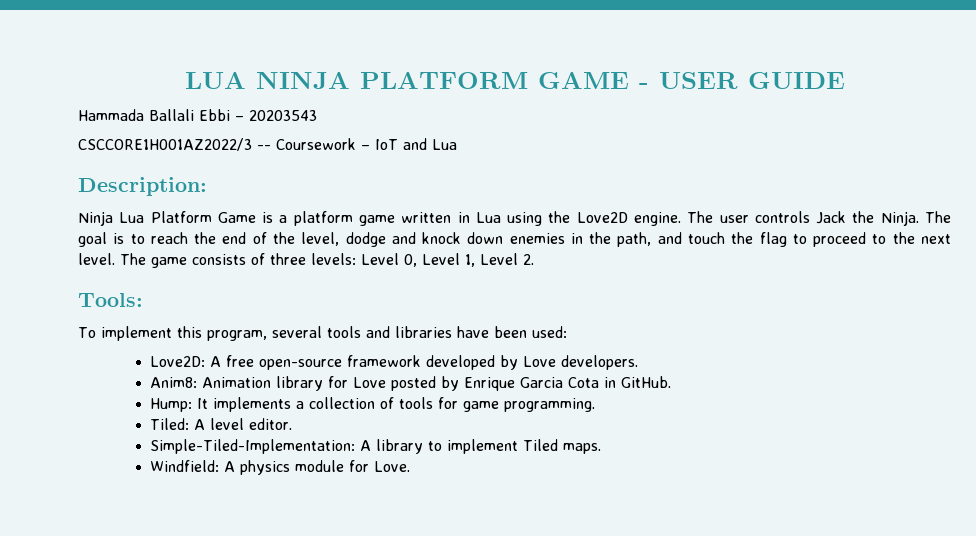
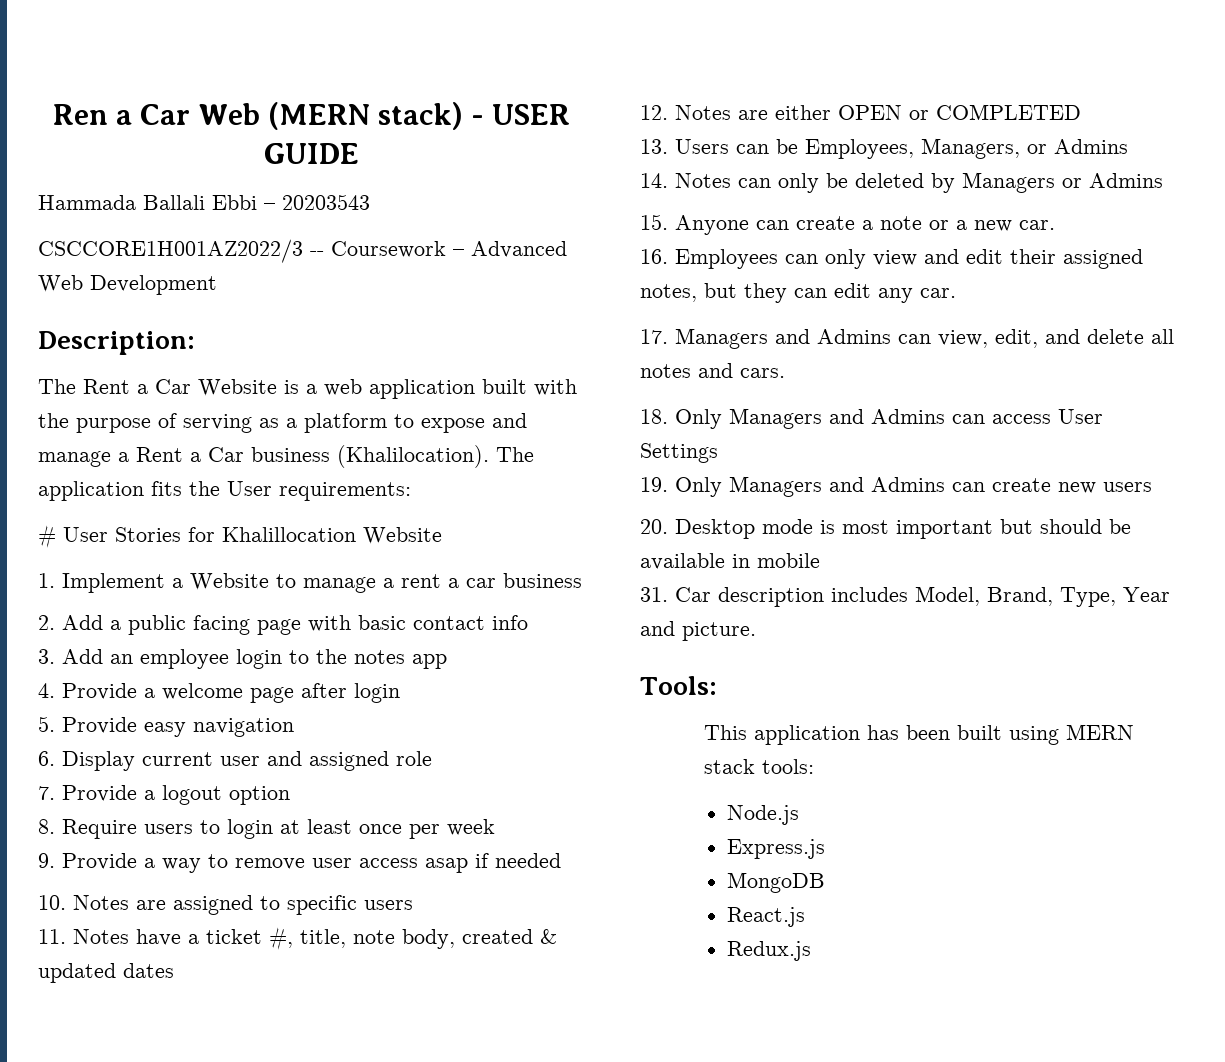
- LUA NINJA PLATFORM GAME - USER GUIDE
+ Ren a Car Web (MERN stack) - USER GUIDE
- CSCCORE1H001AZ2022/3 -- Coursework – IoT and Lua
+ CSCCORE1H001AZ2022/3 -- Coursework – Advanced Web Development
  Description:
- Ninja Lua Platform Game is a platform game written in Lua using the Love2D engine. The user controls Jack the Ninja. The goal is to reach the end of the level, dodge and knock down enemies in the path, and touch the flag to proceed to the next level. The game consists of three levels: Level 0, Level 1, Level 2.
+ The Rent a Car Website is a web application built with the purpose of serving as a platform to expose and manage a Rent a Car business (Khalilocation). The application fits the User requirements:
+ # User Stories for Khalillocation Website
+ 1. Implement a Website to manage a rent a car business
+ 2. Add a public facing page with basic contact info
+ 3. Add an employee login to the notes app
+ 4. Provide a welcome page after login
+ 5. Provide easy navigation
+ 6. Display current user and assigned role
+ 7. Provide a logout option
+ 8. Require users to login at least once per week
+ 9. Provide a way to remove user access asap if needed
+ 10. Notes are assigned to specific users
+ 11. Notes have a ticket #, title, note body, created & updated dates
+ 12. Notes are either OPEN or COMPLETED
+ 13. Users can be Employees, Managers, or Admins
+ 14. Notes can only be deleted by Managers or Admins
+ 15. Anyone can create a note or a new car.
+ 16. Employees can only view and edit their assigned notes, but they can edit any car.
+ 17. Managers and Admins can view, edit, and delete all notes and cars.
+ 18. Only Managers and Admins can access User Settings
+ 19. Only Managers and Admins can create new users
+ 20. Desktop mode is most important but should be available in mobile
+ 31. Car description includes Model, Brand, Type, Year and picture.
  Tools:
- To implement this program, several tools and libraries have been used:
- Love2D: A free open-source framework developed by Love developers.
- Anim8: Animation library for Love posted by Enrique Garcia Cota in GitHub.
- Hump: It implements a collection of tools for game programming.
- Tiled: A level editor.
- Simple-Tiled-Implementation: A library to implement Tiled maps.
- Windfield: A physics module for Love.
+ This application has been built using MERN stack tools:
+ Node.js
+ Express.js
+ MongoDB
+ React.js
+ Redux.js

